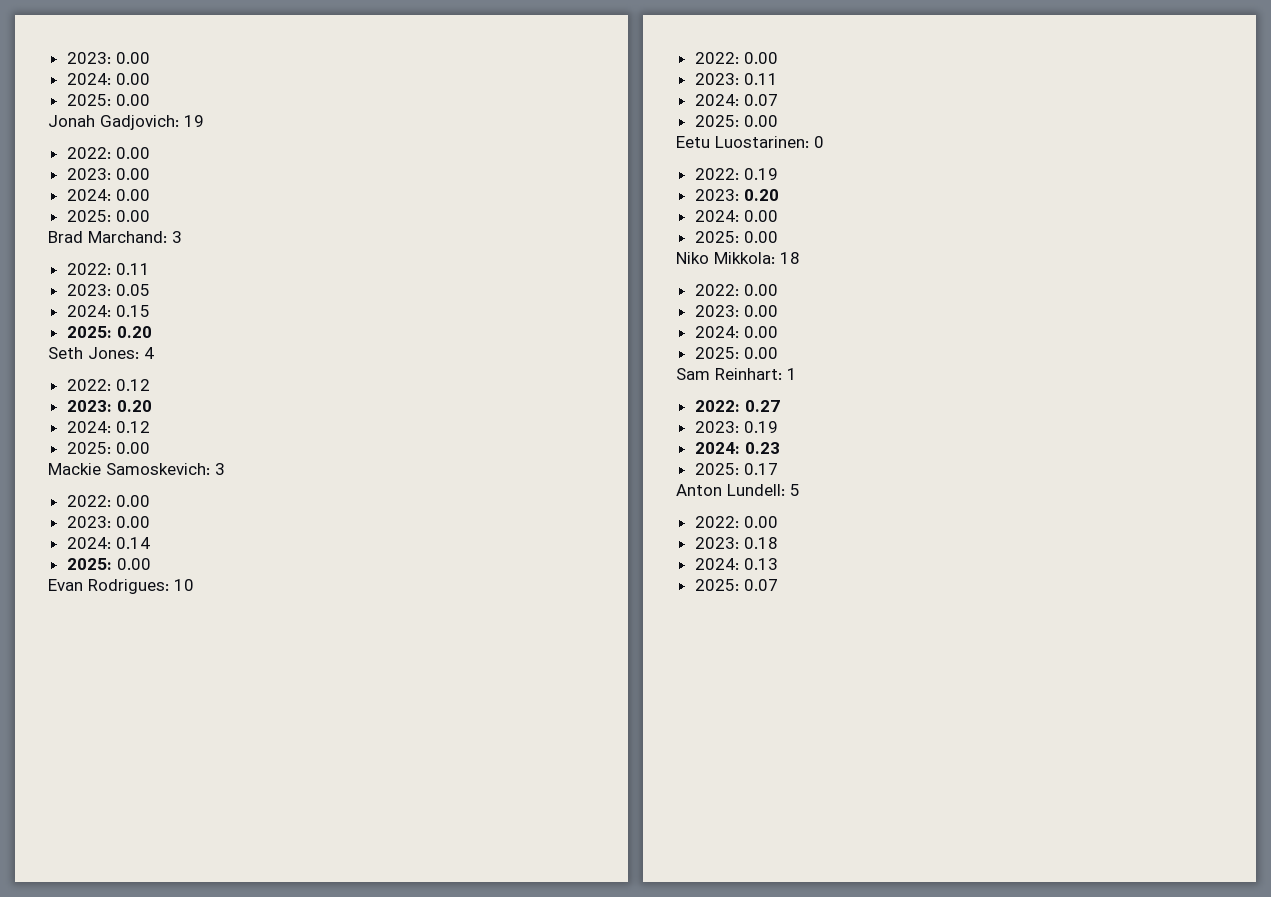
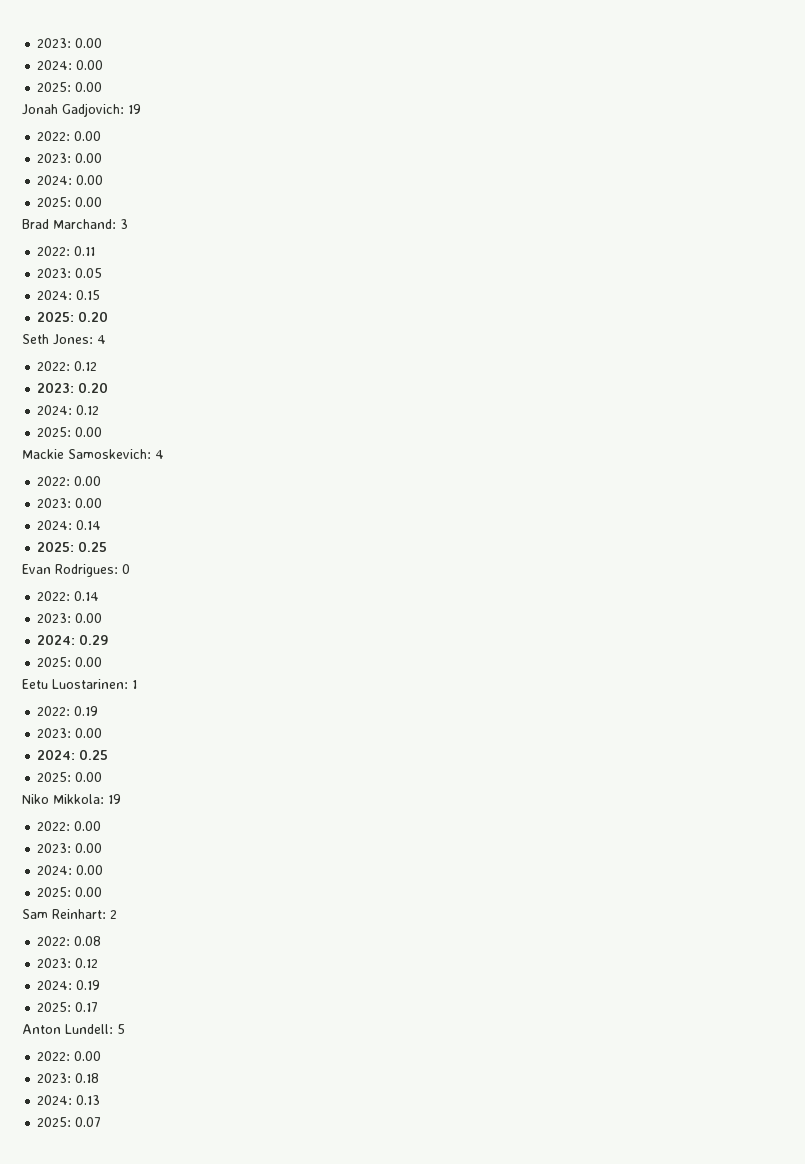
- Mackie Samoskevich: 3
+ Mackie Samoskevich: 4
  2024: 0.14
- 2025: 0.00
+ 2025: 0.25
- Evan Rodrigues: 10
- 2022: 0.00
- 2023: 0.11
- 2024: 0.07
+ Evan Rodrigues: 0
+ 2022: 0.14
+ 2023: 0.00
+ 2024: 0.29
- Eetu Luostarinen: 0
+ Eetu Luostarinen: 1
  2022: 0.19
- 2023: 0.20
- 2024: 0.00
+ 2023: 0.00
+ 2024: 0.25
- Niko Mikkola: 18
+ Niko Mikkola: 19
- Sam Reinhart: 1
- 2022: 0.27
- 2023: 0.19
- 2024: 0.23
+ Sam Reinhart: 2
+ 2022: 0.08
+ 2023: 0.12
+ 2024: 0.19

